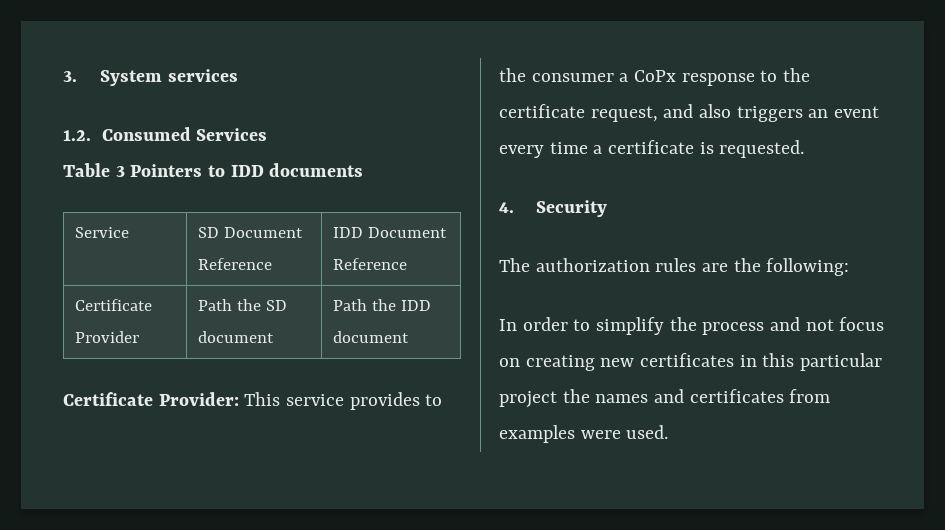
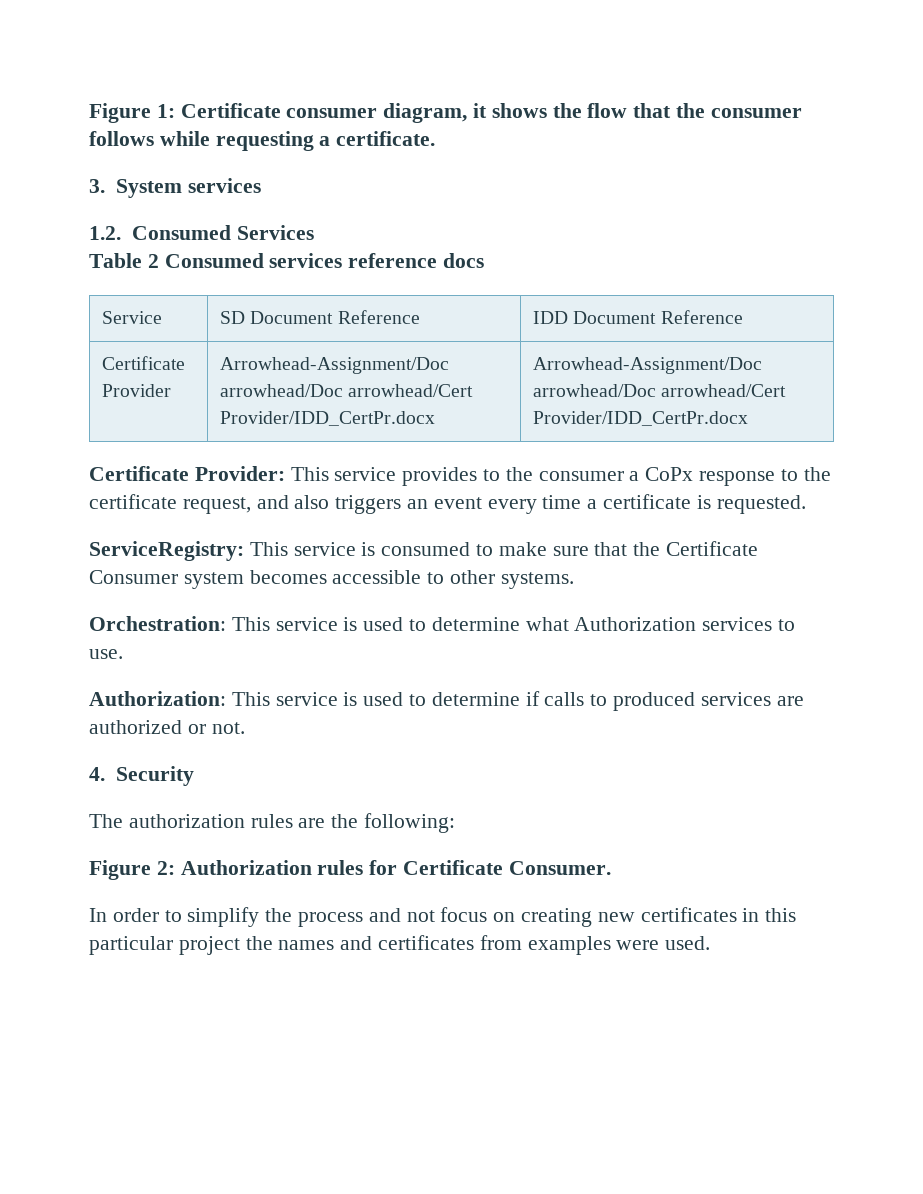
+ Figure 1: Certificate consumer diagram, it shows the flow that the consumer follows while requesting a certificate.
- Table 3 Pointers to IDD documents
+ Table 2 Consumed services reference docs
- Certificate Provider | Path the SD document | Path the IDD document
+ Certificate Provider | Arrowhead-Assignment/Doc arrowhead/Doc arrowhead/Cert Provider/IDD_CertPr.docx | Arrowhead-Assignment/Doc arrowhead/Doc arrowhead/Cert Provider/IDD_CertPr.docx
+ ServiceRegistry: This service is consumed to make sure that the Certificate Consumer system becomes accessible to other systems.
+ Orchestration: This service is used to determine what Authorization services to use.
+ Authorization: This service is used to determine if calls to produced services are authorized or not.
+ Figure 2: Authorization rules for Certificate Consumer.

